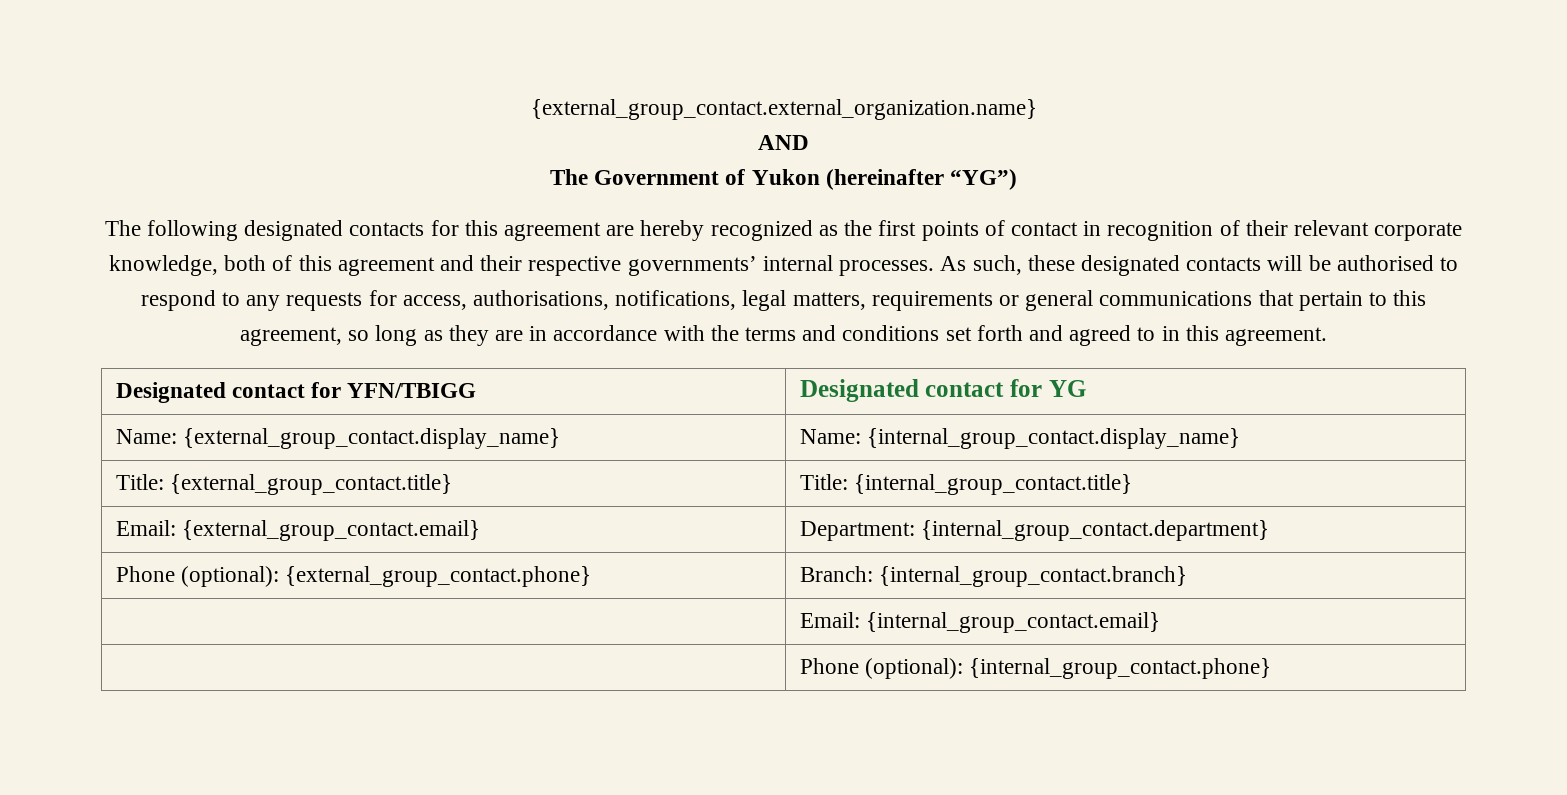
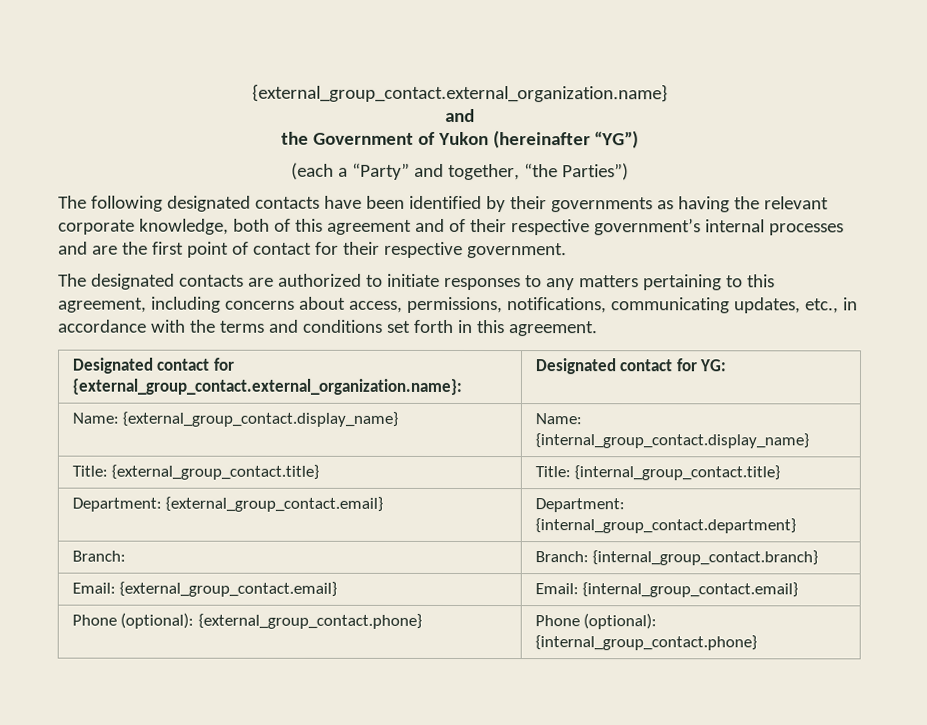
  {external_group_contact.external_organization.name}
- AND
- The Government of Yukon (hereinafter “YG”)
+ and
+ the Government of Yukon (hereinafter “YG”)
- The following designated contacts for this agreement are hereby recognized as the first points of contact in recognition of their relevant corporate knowledge, both of this agreement and their respective governments’ internal processes. As such, these designated contacts will be authorised to respond to any requests for access, authorisations, notifications, legal matters, requirements or general communications that pertain to this agreement, so long as they are in accordance with the terms and conditions set forth and agreed to in this agreement.
+ (each a “Party” and together, “the Parties”)
+ The following designated contacts have been identified by their governments as having the relevant corporate knowledge, both of this agreement and of their respective government’s internal processes and are the first point of contact for their respective government.
+ The designated contacts are authorized to initiate responses to any matters pertaining to this agreement, including concerns about access, permissions, notifications, communicating updates, etc., in accordance with the terms and conditions set forth in this agreement.
- Designated contact for YFN/TBIGG | Designated contact for YG
+ Designated contact for {external_group_contact.external_organization.name}: | Designated contact for YG:
- Email: {external_group_contact.email} | Department: {internal_group_contact.department}
+ Department: {external_group_contact.email} | Department: {internal_group_contact.department}
+ Branch: | Branch: {internal_group_contact.branch}
+ Email: {external_group_contact.email} | Email: {internal_group_contact.email}
- Phone (optional): {external_group_contact.phone} | Branch: {internal_group_contact.branch}
- | Email: {internal_group_contact.email}
- | Phone (optional): {internal_group_contact.phone}
+ Phone (optional): {external_group_contact.phone} | Phone (optional): {internal_group_contact.phone}

